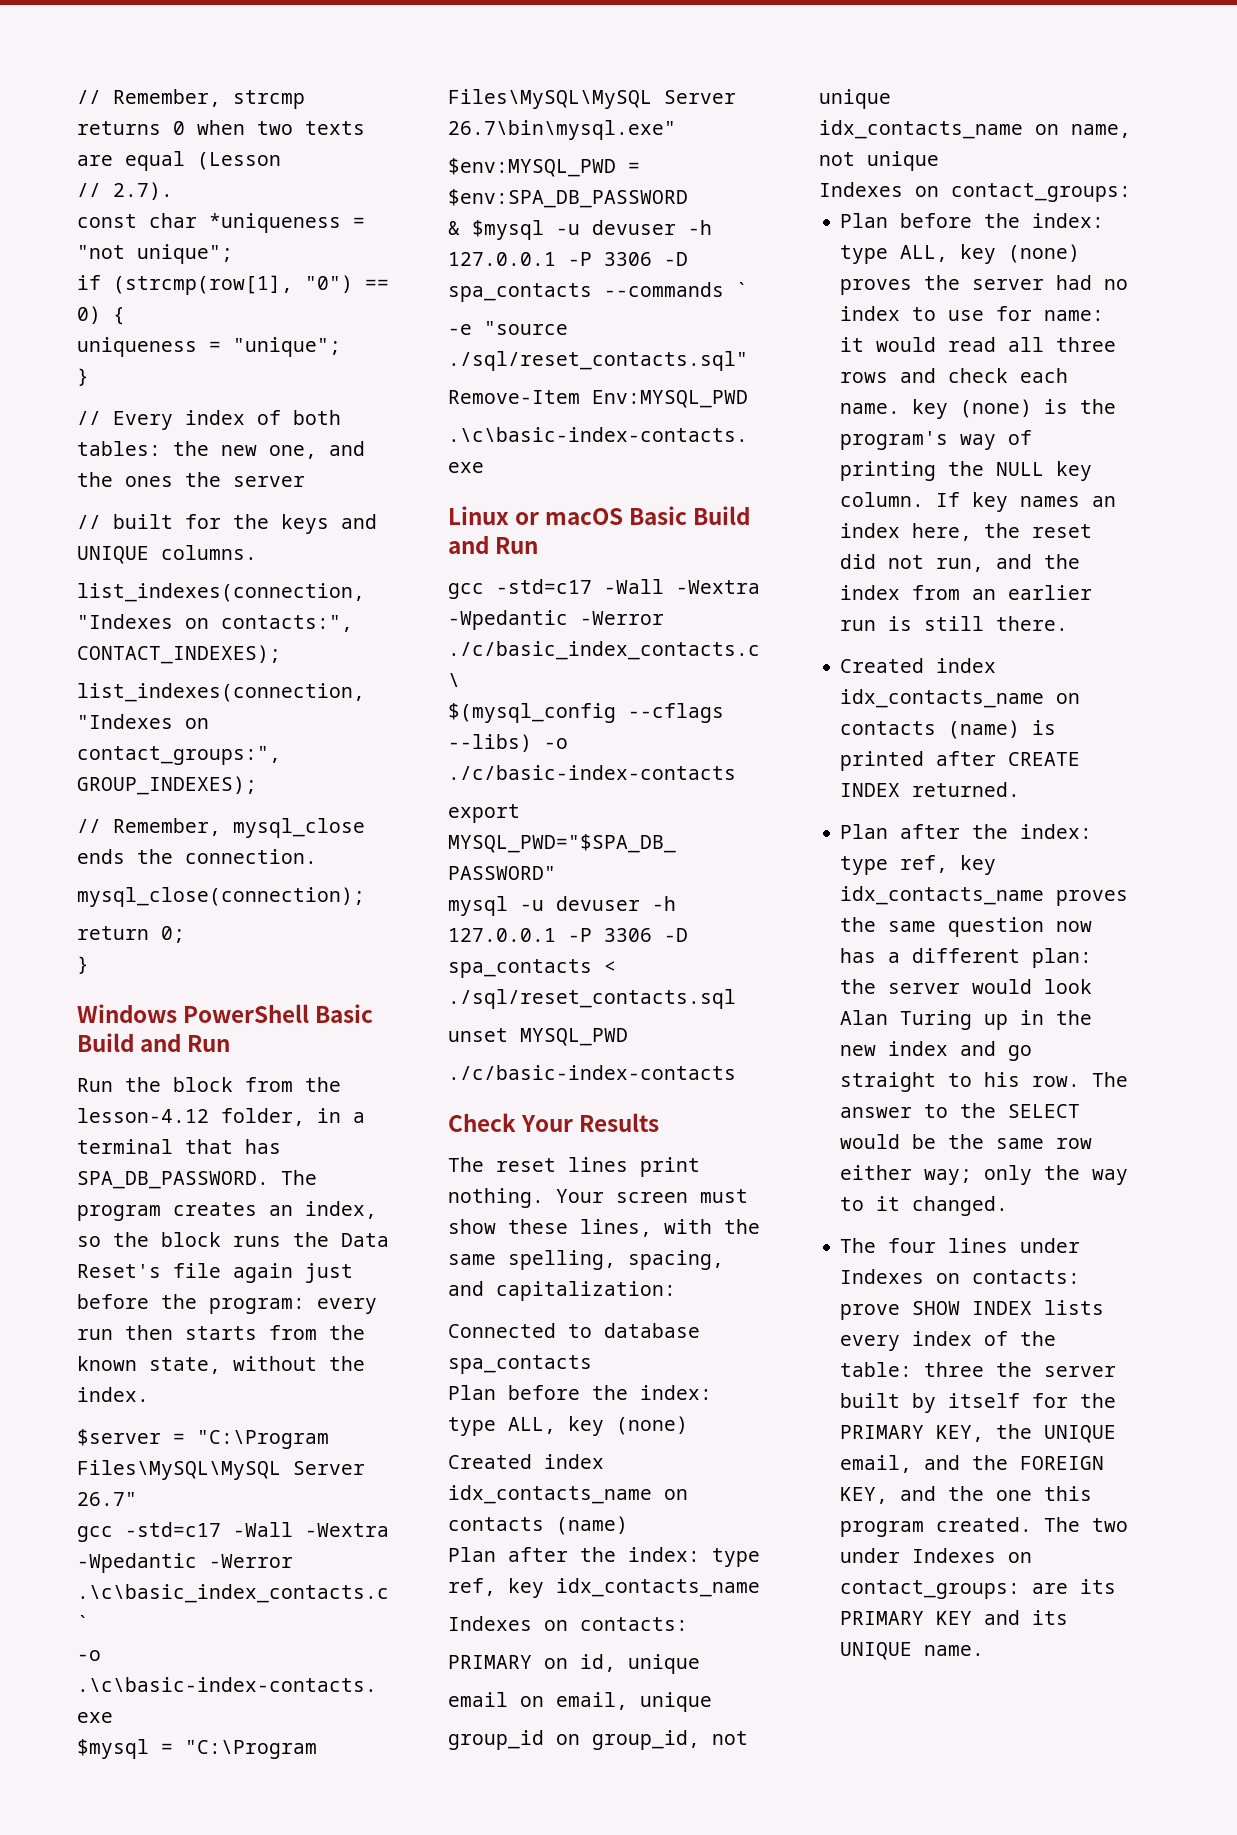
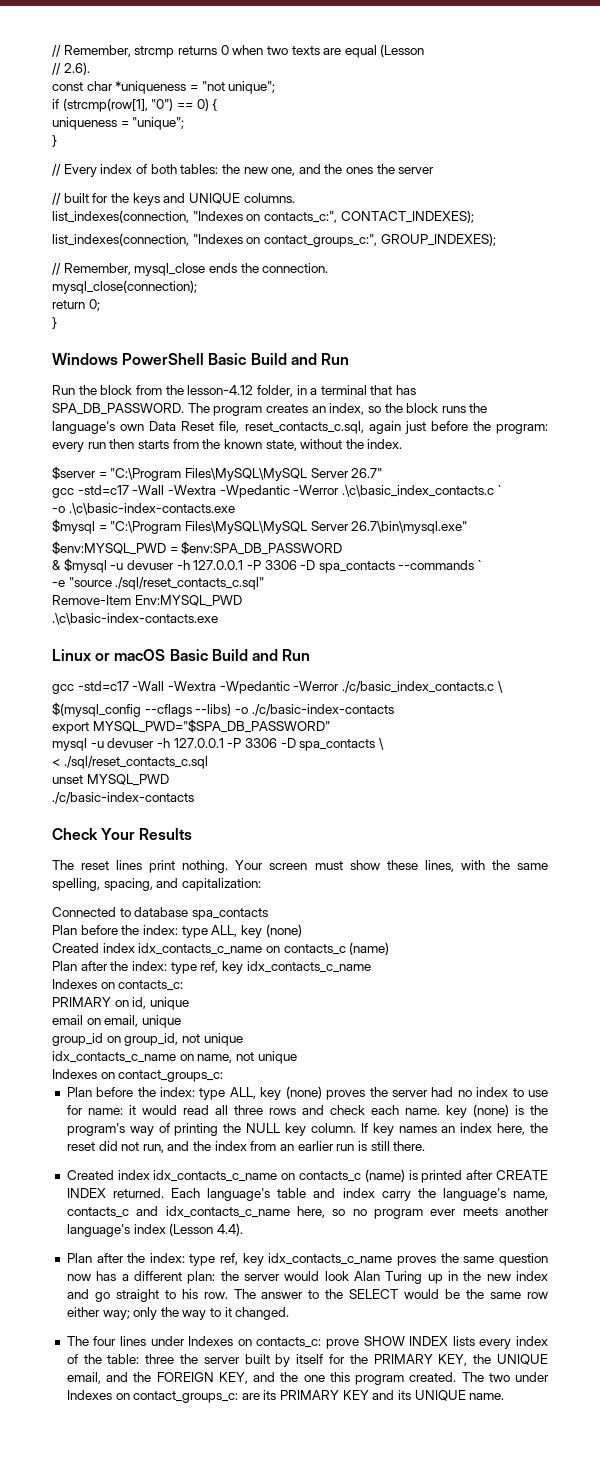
- // 2.7).
+ // 2.6).
- list_indexes(connection, "Indexes on contacts:", CONTACT_INDEXES);
+ list_indexes(connection, "Indexes on contacts_c:", CONTACT_INDEXES);
- list_indexes(connection, "Indexes on contact_groups:", GROUP_INDEXES);
+ list_indexes(connection, "Indexes on contact_groups_c:", GROUP_INDEXES);
- The program creates an index, so the block runs the Data Reset's file again just before the program: every run then starts from the known state, without the index.
+ The program creates an index, so the block runs the language's own Data Reset file, reset_contacts_c.sql, again just before the program: every run then starts from the known state, without the index.
- -e "source ./sql/reset_contacts.sql"
+ -e "source ./sql/reset_contacts_c.sql"
- mysql -u devuser -h 127.0.0.1 -P 3306 -D spa_contacts < ./sql/reset_contacts.sql
+ mysql -u devuser -h 127.0.0.1 -P 3306 -D spa_contacts \
+ < ./sql/reset_contacts_c.sql
  Connected to database spa_contacts
  Plan before the index: type ALL, key (none)
- Created index idx_contacts_name on contacts (name)
- Plan after the index: type ref, key idx_contacts_name
- Indexes on contacts:
+ Created index idx_contacts_c_name on contacts_c (name)
+ Plan after the index: type ref, key idx_contacts_c_name
+ Indexes on contacts_c:
- idx_contacts_name on name, not unique
- Indexes on contact_groups:
+ idx_contacts_c_name on name, not unique
+ Indexes on contact_groups_c:
- Created index idx_contacts_name on contacts (name) is printed after CREATE INDEX returned.
- Plan after the index: type ref, key idx_contacts_name proves the same question now has a different plan: the server would look Alan Turing up in the new index and go straight to his row.
+ Created index idx_contacts_c_name on contacts_c (name) is printed after CREATE INDEX returned. Each language's table and index carry the language's name, contacts_c and idx_contacts_c_name here, so no program ever meets another language's index (Lesson 4.4).
+ Plan after the index: type ref, key idx_contacts_c_name proves the same question now has a different plan: the server would look Alan Turing up in the new index and go straight to his row.
- The four lines under Indexes on contacts: prove SHOW INDEX lists every index of the table: three the server built by itself for the PRIMARY KEY, the UNIQUE email, and the FOREIGN KEY, and the one this program created.
+ The four lines under Indexes on contacts_c: prove SHOW INDEX lists every index of the table: three the server built by itself for the PRIMARY KEY, the UNIQUE email, and the FOREIGN KEY, and the one this program created.
- The two under Indexes on contact_groups: are its PRIMARY KEY and its UNIQUE name.
+ The two under Indexes on contact_groups_c: are its PRIMARY KEY and its UNIQUE name.

